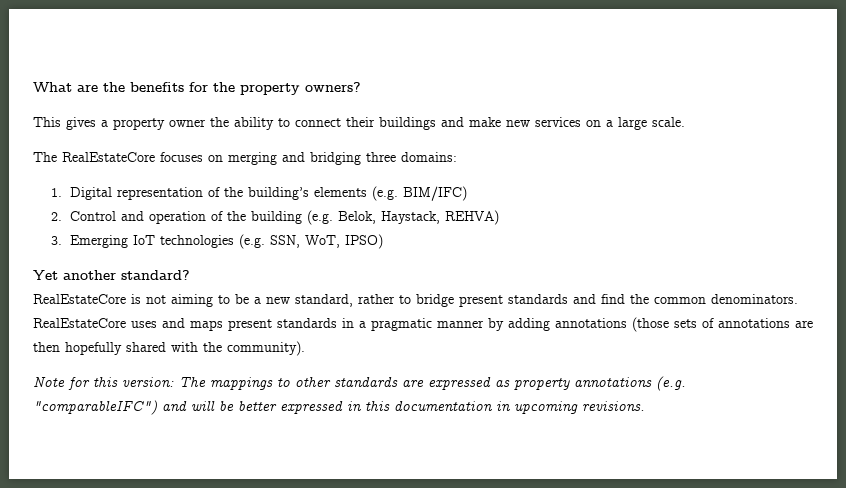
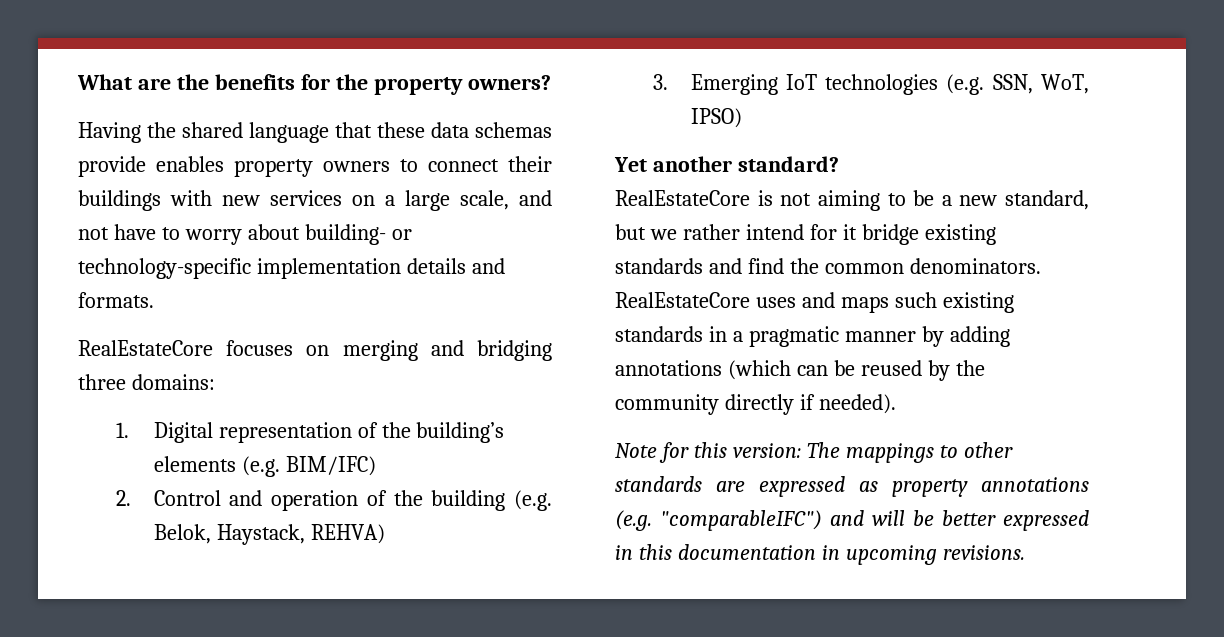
- This gives a property owner the ability to connect their buildings and make new services on a large scale.
- The RealEstateCore focuses on merging and bridging three domains:
+ Having the shared language that these data schemas provide enables property owners to connect their buildings with new services on a large scale, and not have to worry about building- or technology-specific implementation details and formats.
+ RealEstateCore focuses on merging and bridging three domains:
- RealEstateCore is not aiming to be a new standard, rather to bridge present standards and find the common denominators.
+ RealEstateCore is not aiming to be a new standard, but we rather intend for it bridge existing standards and find the common denominators.
- RealEstateCore uses and maps present standards in a pragmatic manner by adding annotations (those sets of annotations are then hopefully shared with the community).
+ RealEstateCore uses and maps such existing standards in a pragmatic manner by adding annotations (which can be reused by the community directly if needed).

